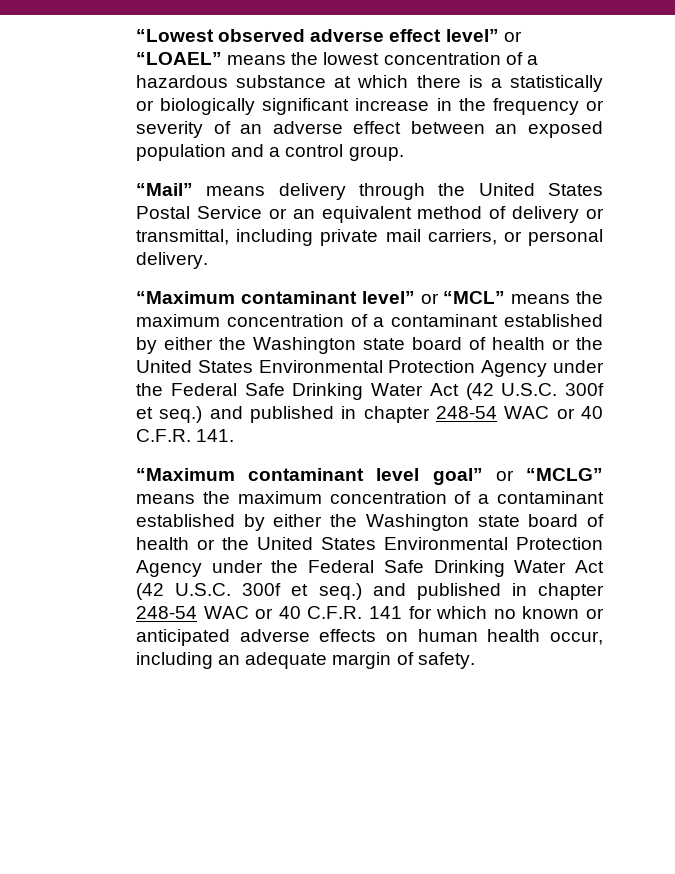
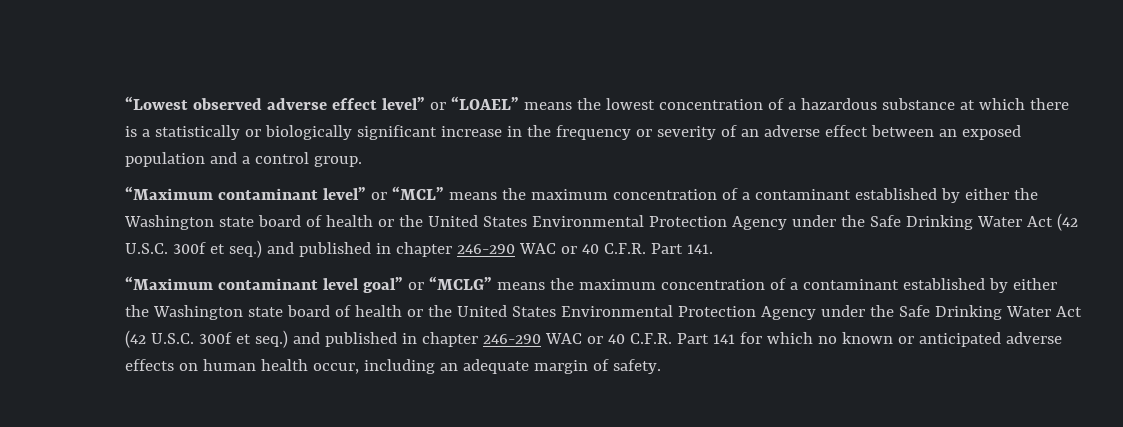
- “Mail” means delivery through the United States Postal Service or an equivalent method of delivery or transmittal, including private mail carriers, or personal delivery.
- “Maximum contaminant level” or “MCL” means the maximum concentration of a contaminant established by either the Washington state board of health or the United States Environmental Protection Agency under the Federal Safe Drinking Water Act (42 U.S.C. 300f et seq.) and published in chapter 248-54 WAC or 40 C.F.R. 141.
+ “Maximum contaminant level” or “MCL” means the maximum concentration of a contaminant established by either the Washington state board of health or the United States Environmental Protection Agency under the Safe Drinking Water Act (42 U.S.C. 300f et seq.) and published in chapter 246-290 WAC or 40 C.F.R. Part 141.
- “Maximum contaminant level goal” or “MCLG” means the maximum concentration of a contaminant established by either the Washington state board of health or the United States Environmental Protection Agency under the Federal Safe Drinking Water Act (42 U.S.C. 300f et seq.) and published in chapter 248-54 WAC or 40 C.F.R. 141 for which no known or anticipated adverse effects on human health occur, including an adequate margin of safety.
+ “Maximum contaminant level goal” or “MCLG” means the maximum concentration of a contaminant established by either the Washington state board of health or the United States Environmental Protection Agency under the Safe Drinking Water Act (42 U.S.C. 300f et seq.) and published in chapter 246-290 WAC or 40 C.F.R. Part 141 for which no known or anticipated adverse effects on human health occur, including an adequate margin of safety.

